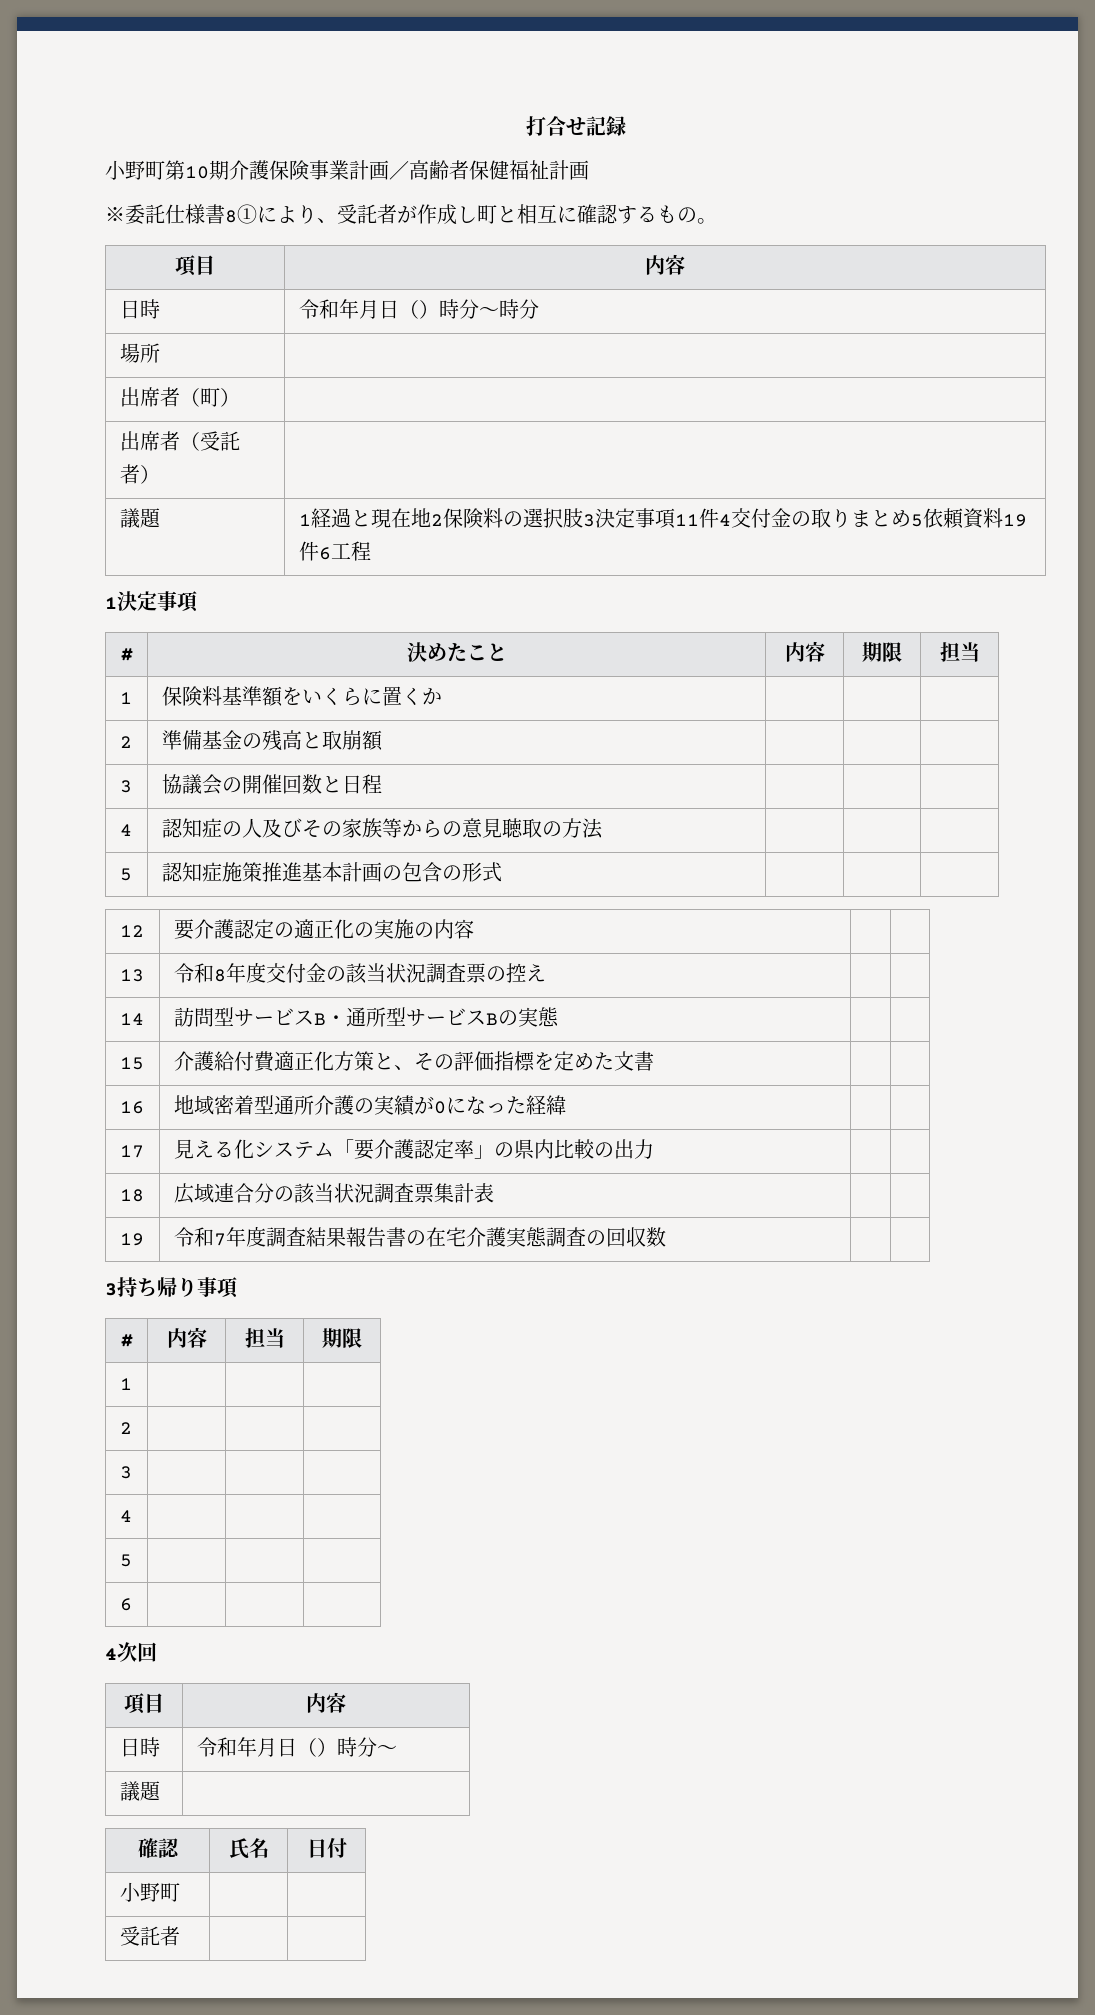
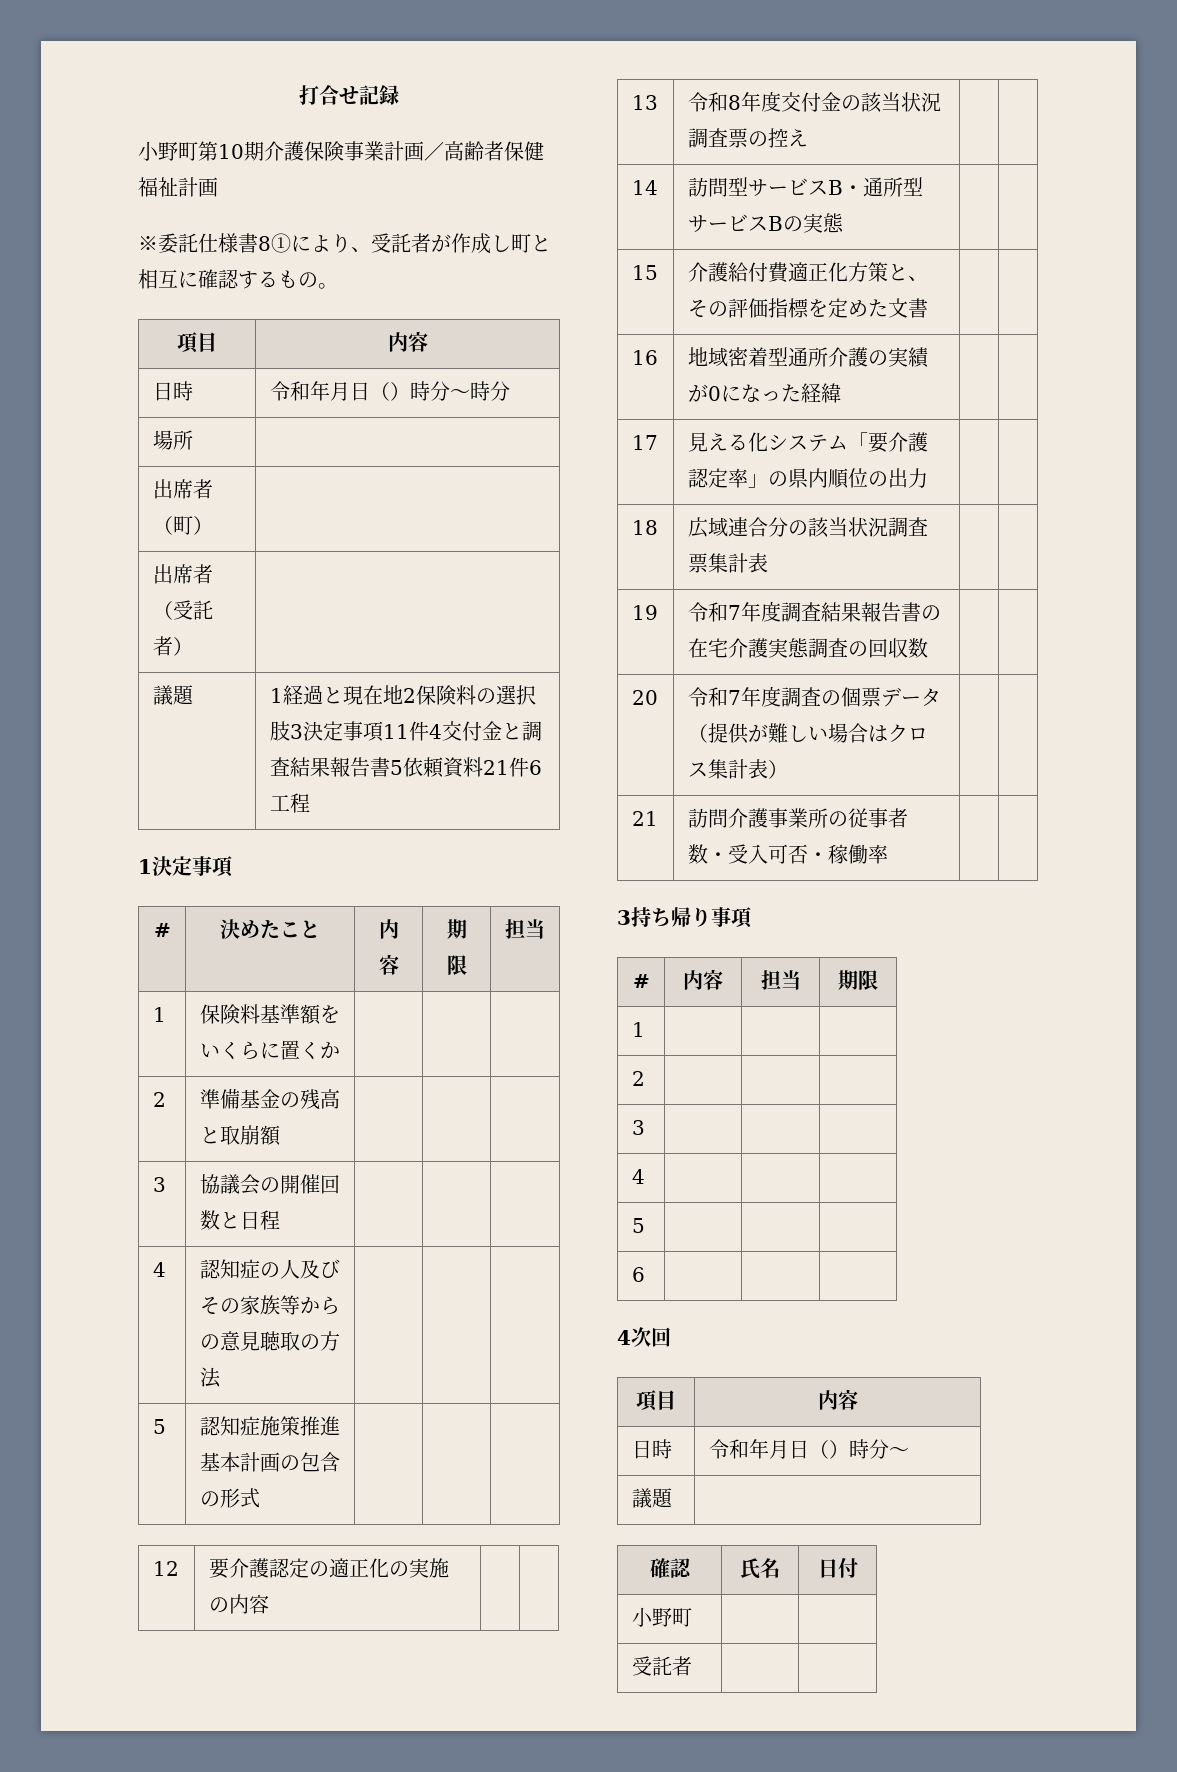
- 議題 | 1経過と現在地2保険料の選択肢3決定事項11件4交付金の取りまとめ5依頼資料19件6工程
+ 議題 | 1経過と現在地2保険料の選択肢3決定事項11件4交付金と調査結果報告書5依頼資料21件6工程
- 17 | 見える化システム「要介護認定率」の県内比較の出力 | |
+ 17 | 見える化システム「要介護認定率」の県内順位の出力 | |
+ 20 | 令和7年度調査の個票データ（提供が難しい場合はクロス集計表） | |
+ 21 | 訪問介護事業所の従事者数・受入可否・稼働率 | |

